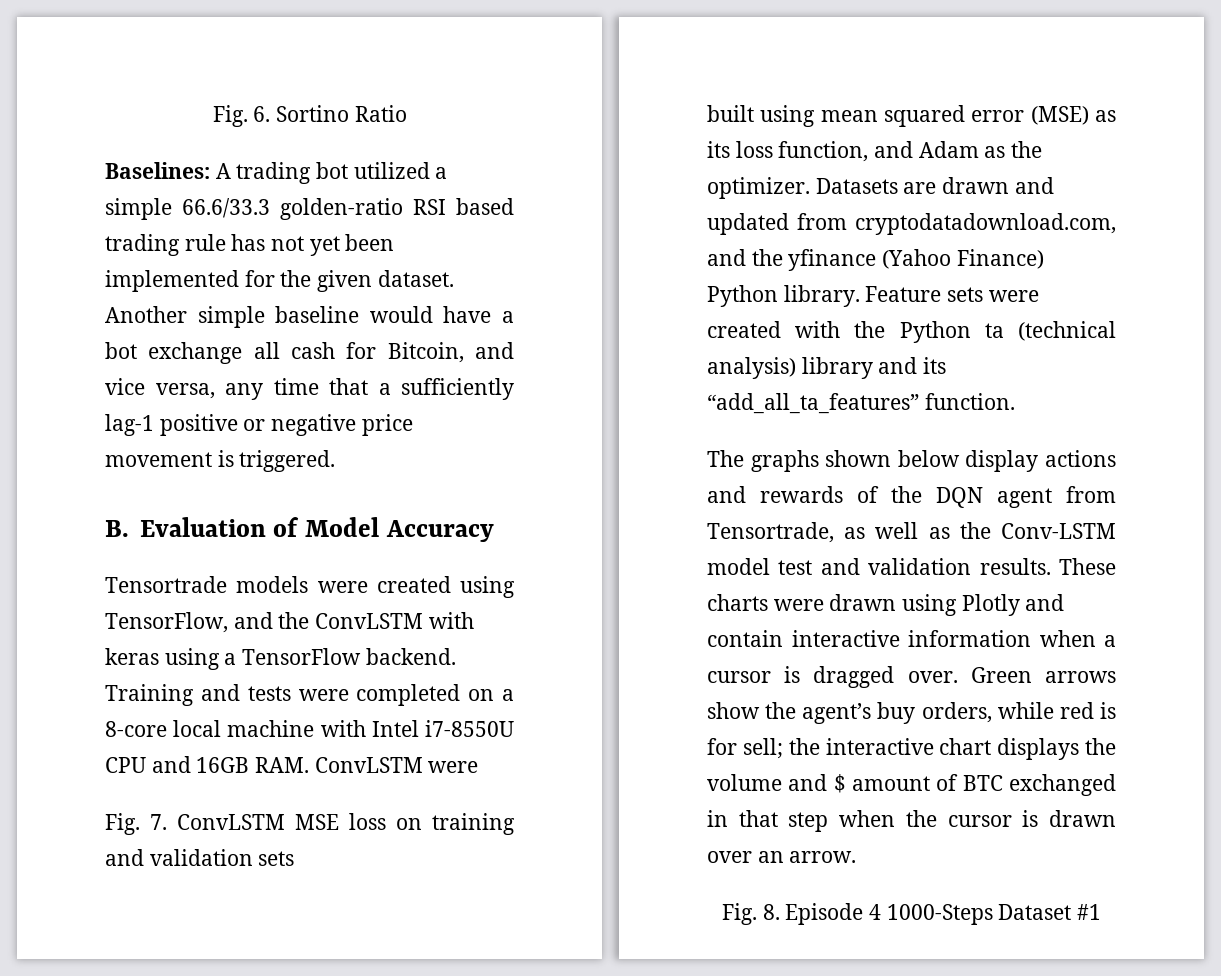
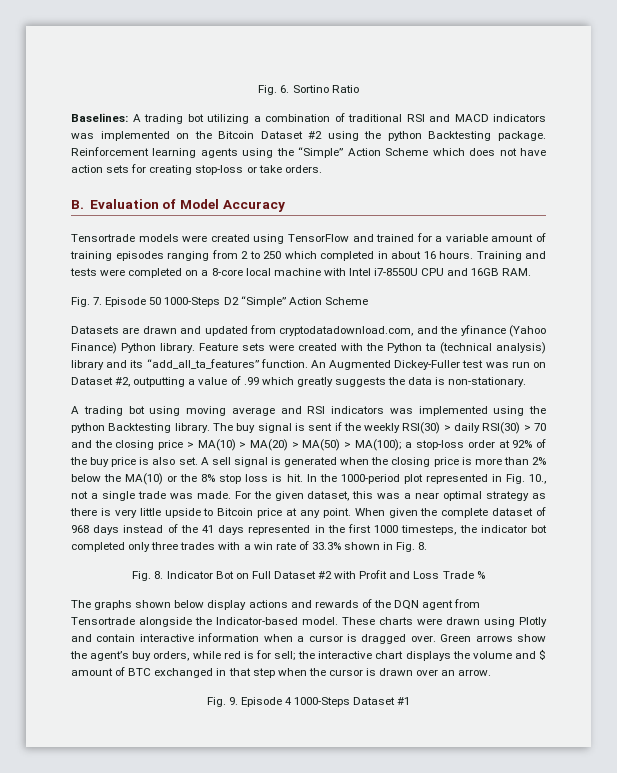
- Baselines: A trading bot utilized a simple 66.6/33.3 golden-ratio RSI based trading rule has not yet been implemented for the given dataset. Another simple baseline would have a bot exchange all cash for Bitcoin, and vice versa, any time that a sufficiently lag-1 positive or negative price movement is triggered.
+ Baselines: A trading bot utilizing a combination of traditional RSI and MACD indicators was implemented on the Bitcoin Dataset #2 using the python Backtesting package. Reinforcement learning agents using the “Simple” Action Scheme which does not have action sets for creating stop-loss or take orders.
- Tensortrade models were created using TensorFlow, and the ConvLSTM with keras using a TensorFlow backend.
+ Tensortrade models were created using TensorFlow and trained for a variable amount of training episodes ranging from 2 to 250 which completed in about 16 hours.
- Training and tests were completed on a 8-core local machine with Intel i7-8550U CPU and 16GB RAM. ConvLSTM were
+ Training and tests were completed on a 8-core local machine with Intel i7-8550U CPU and 16GB RAM.
- Fig. 7. ConvLSTM MSE loss on training and validation sets
- built using mean squared error (MSE) as its loss function, and Adam as the optimizer. Datasets are drawn and updated from cryptodatadownload.com, and the yfinance (Yahoo Finance) Python library.
+ Fig. 7. Episode 50 1000-Steps D2 “Simple” Action Scheme
+ Datasets are drawn and updated from cryptodatadownload.com, and the yfinance (Yahoo Finance) Python library.
+ An Augmented Dickey-Fuller test was run on Dataset #2, outputting a value of .99 which greatly suggests the data is non-stationary.
+ A trading bot using moving average and RSI indicators was implemented using the python Backtesting library. The buy signal is sent if the weekly RSI(30) > daily RSI(30) > 70 and the closing price > MA(10) > MA(20) > MA(50) > MA(100); a stop-loss order at 92% of the buy price is also set. A sell signal is generated when the closing price is more than 2% below the MA(10) or the 8% stop loss is hit. In the 1000-period plot represented in Fig. 10., not a single trade was made. For the given dataset, this was a near optimal strategy as there is very little upside to Bitcoin price at any point. When given the complete dataset of 968 days instead of the 41 days represented in the first 1000 timesteps, the indicator bot completed only three trades with a win rate of 33.3% shown in Fig. 8.
+ Fig. 8. Indicator Bot on Full Dataset #2 with Profit and Loss Trade %
- The graphs shown below display actions and rewards of the DQN agent from Tensortrade, as well as the Conv-LSTM model test and validation results.
+ The graphs shown below display actions and rewards of the DQN agent from Tensortrade alongside the Indicator-based model.
- Fig. 8. Episode 4 1000-Steps Dataset #1
+ Fig. 9. Episode 4 1000-Steps Dataset #1

